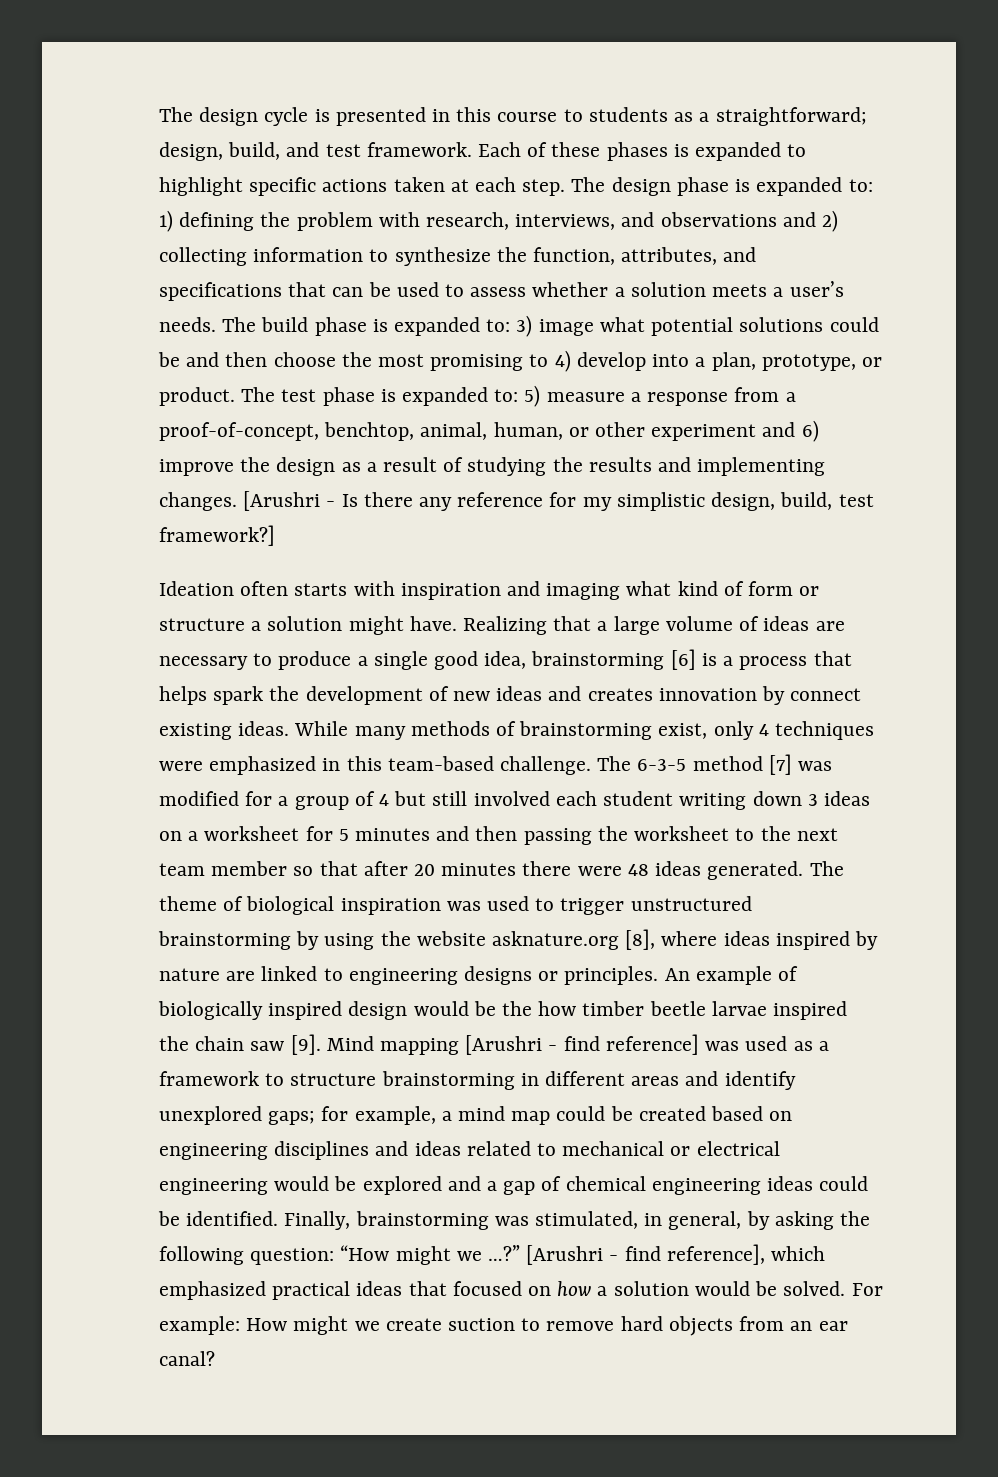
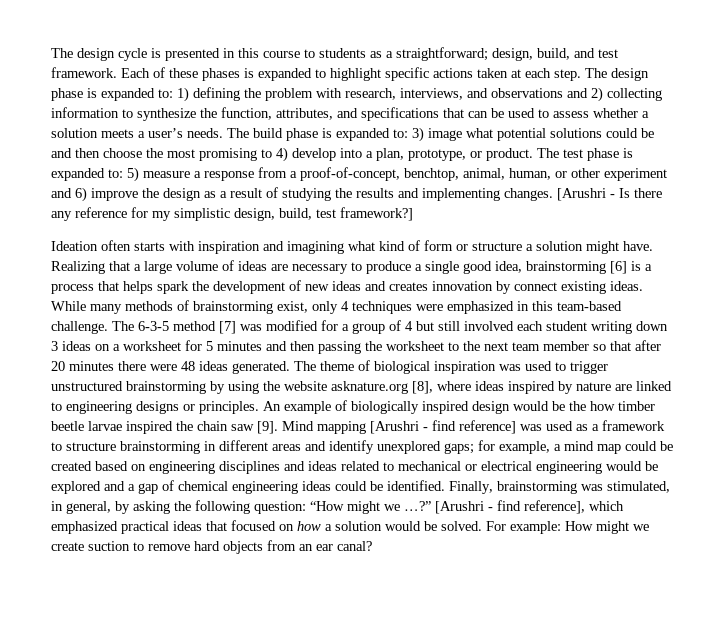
- Ideation often starts with inspiration and imaging what kind of form or structure a solution might have.
+ Ideation often starts with inspiration and imagining what kind of form or structure a solution might have.

